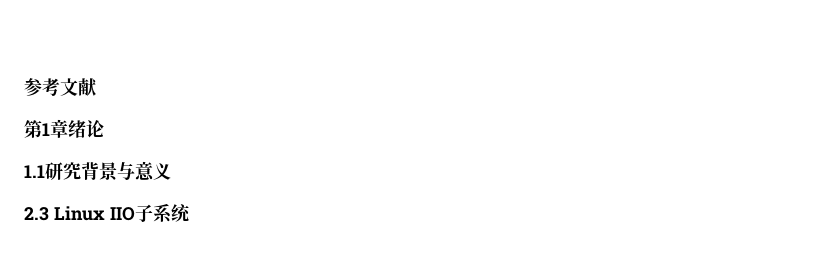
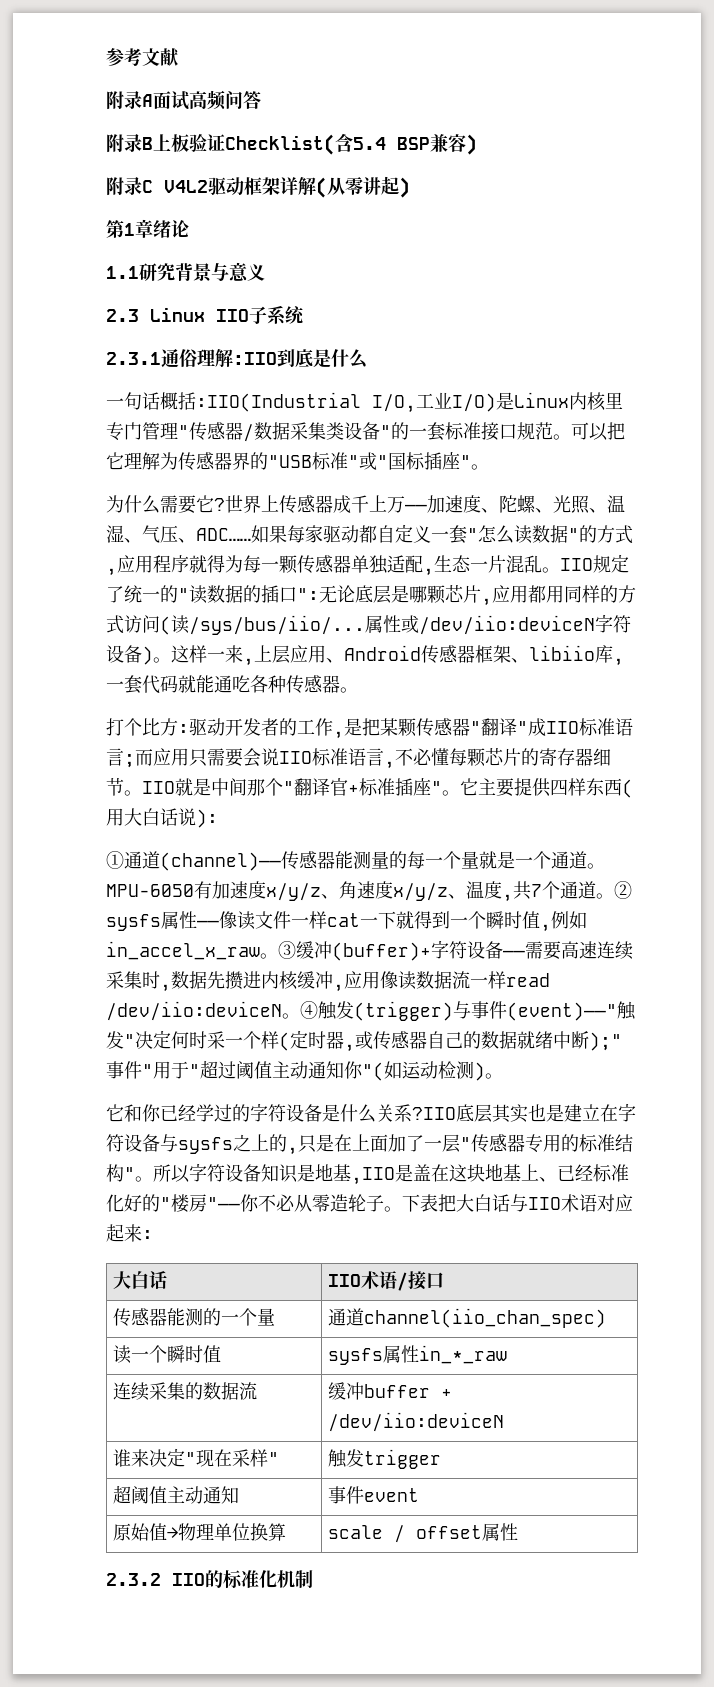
+ 附录A面试高频问答
+ 附录B上板验证Checklist(含5.4 BSP兼容)
+ 附录C V4L2驱动框架详解(从零讲起)
+ 2.3.1通俗理解:IIO到底是什么
+ 一句话概括:IIO(Industrial I/O,工业I/O)是Linux内核里专门管理"传感器/数据采集类设备"的一套标准接口规范。可以把它理解为传感器界的"USB标准"或"国标插座"。
+ 为什么需要它?世界上传感器成千上万——加速度、陀螺、光照、温湿、气压、ADC……如果每家驱动都自定义一套"怎么读数据"的方式,应用程序就得为每一颗传感器单独适配,生态一片混乱。IIO规定了统一的"读数据的插口":无论底层是哪颗芯片,应用都用同样的方式访问(读/sys/bus/iio/...属性或/dev/iio:deviceN字符设备)。这样一来,上层应用、Android传感器框架、libiio库,一套代码就能通吃各种传感器。
+ 打个比方:驱动开发者的工作,是把某颗传感器"翻译"成IIO标准语言;而应用只需要会说IIO标准语言,不必懂每颗芯片的寄存器细节。IIO就是中间那个"翻译官+标准插座"。它主要提供四样东西(用大白话说):
+ ①通道(channel)——传感器能测量的每一个量就是一个通道。MPU-6050有加速度x/y/z、角速度x/y/z、温度,共7个通道。② sysfs属性——像读文件一样cat一下就得到一个瞬时值,例如in_accel_x_raw。③缓冲(buffer)+字符设备——需要高速连续采集时,数据先攒进内核缓冲,应用像读数据流一样read /dev/iio:deviceN。④触发(trigger)与事件(event)——"触发"决定何时采一个样(定时器,或传感器自己的数据就绪中断);"事件"用于"超过阈值主动通知你"(如运动检测)。
+ 它和你已经学过的字符设备是什么关系?IIO底层其实也是建立在字符设备与sysfs之上的,只是在上面加了一层"传感器专用的标准结构"。所以字符设备知识是地基,IIO是盖在这块地基上、已经标准化好的"楼房"——你不必从零造轮子。下表把大白话与IIO术语对应起来:
+ 大白话 | IIO术语/接口
+ 传感器能测的一个量 | 通道channel(iio_chan_spec)
+ 读一个瞬时值 | sysfs属性in_*_raw
+ 连续采集的数据流 | 缓冲buffer + /dev/iio:deviceN
+ 谁来决定"现在采样" | 触发trigger
+ 超阈值主动通知 | 事件event
+ 原始值→物理单位换算 | scale / offset属性
+ 2.3.2 IIO的标准化机制

